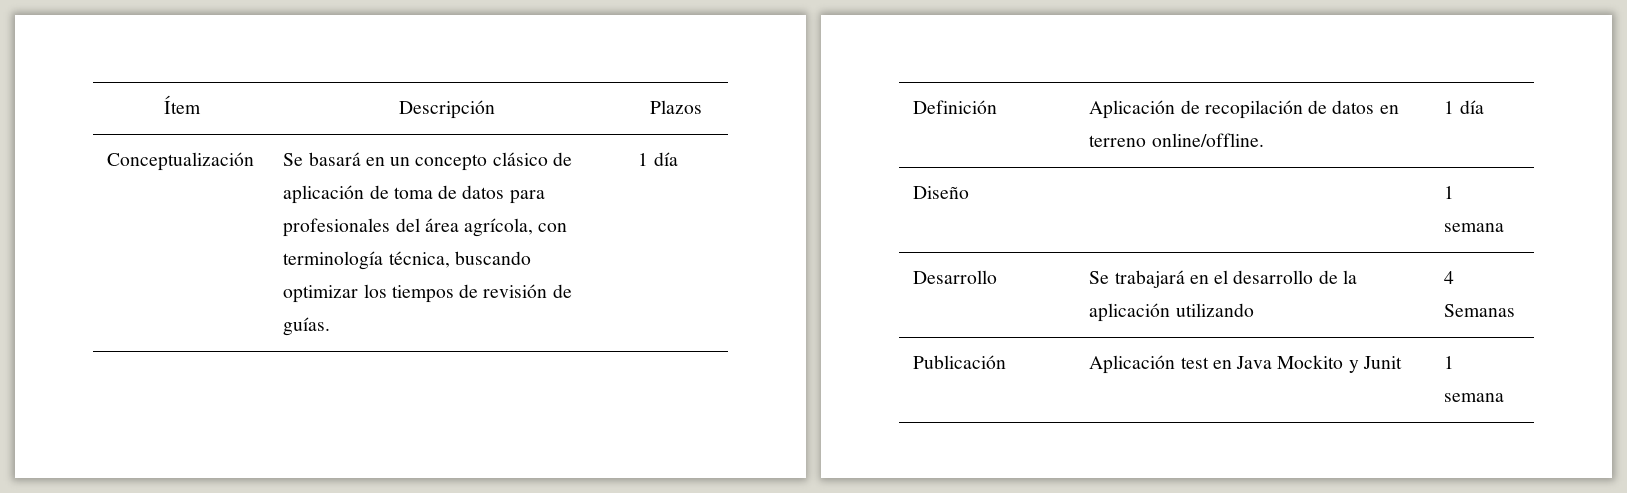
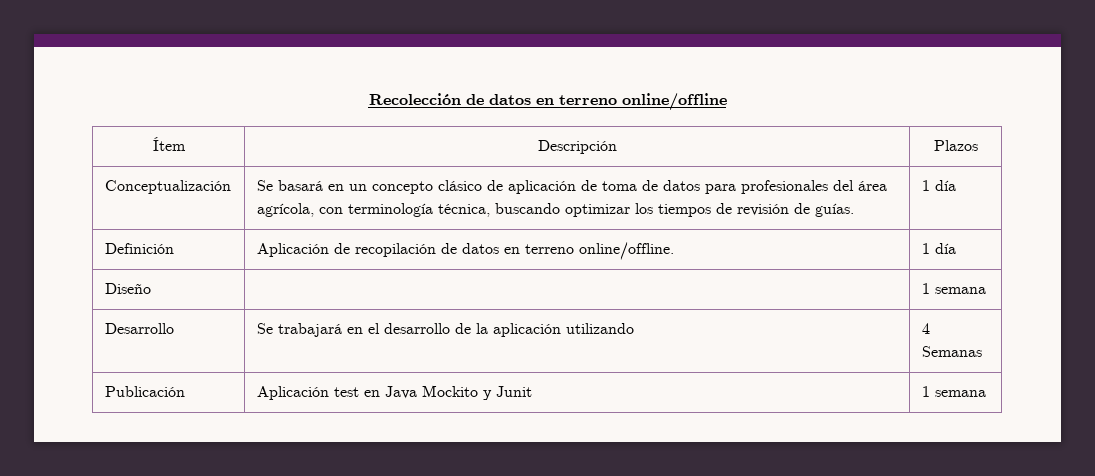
+ Recolección de datos en terreno online/offline

